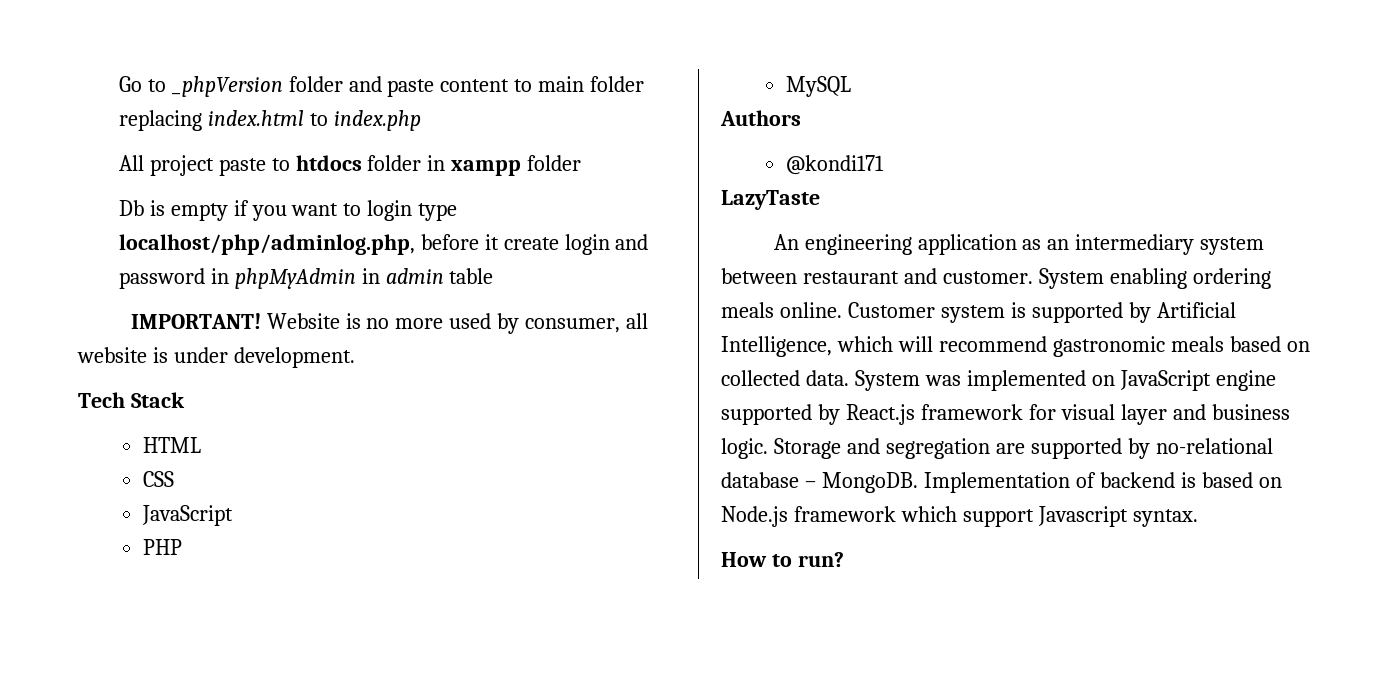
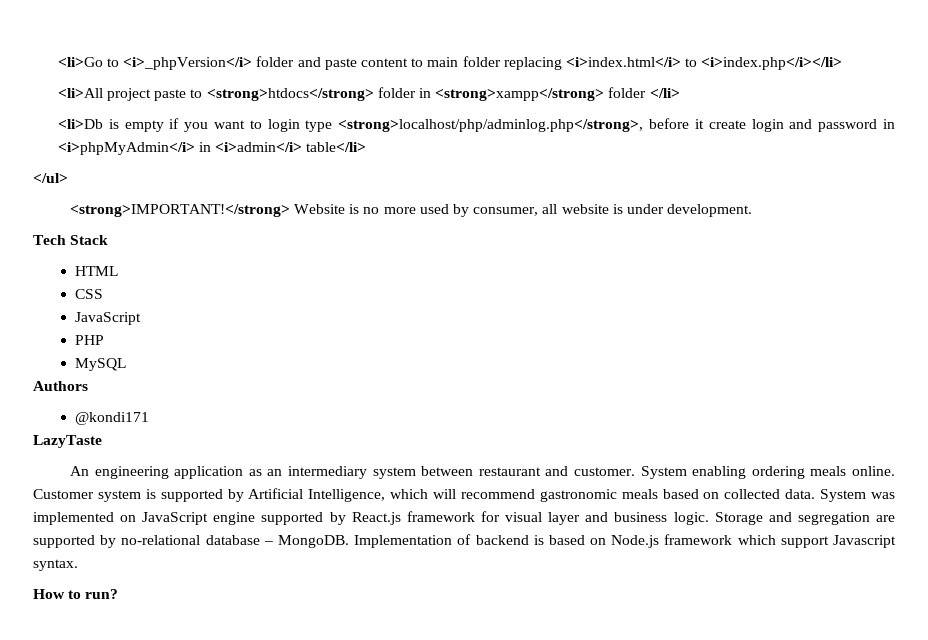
- Go to _phpVersion folder and paste content to main folder replacing index.html to index.php
- All project paste to htdocs folder in xampp folder
- Db is empty if you want to login type localhost/php/adminlog.php, before it create login and password in phpMyAdmin in admin table
- IMPORTANT! Website is no more used by consumer, all website is under development.
+ <li>Go to <i>_phpVersion</i> folder and paste content to main folder replacing <i>index.html</i> to <i>index.php</i></li>
+ <li>All project paste to <strong>htdocs</strong> folder in <strong>xampp</strong> folder </li>
+ <li>Db is empty if you want to login type <strong>localhost/php/adminlog.php</strong>, before it create login and password in <i>phpMyAdmin</i> in <i>admin</i> table</li>
+ </ul>
+ <strong>IMPORTANT!</strong> Website is no more used by consumer, all website is under development.

